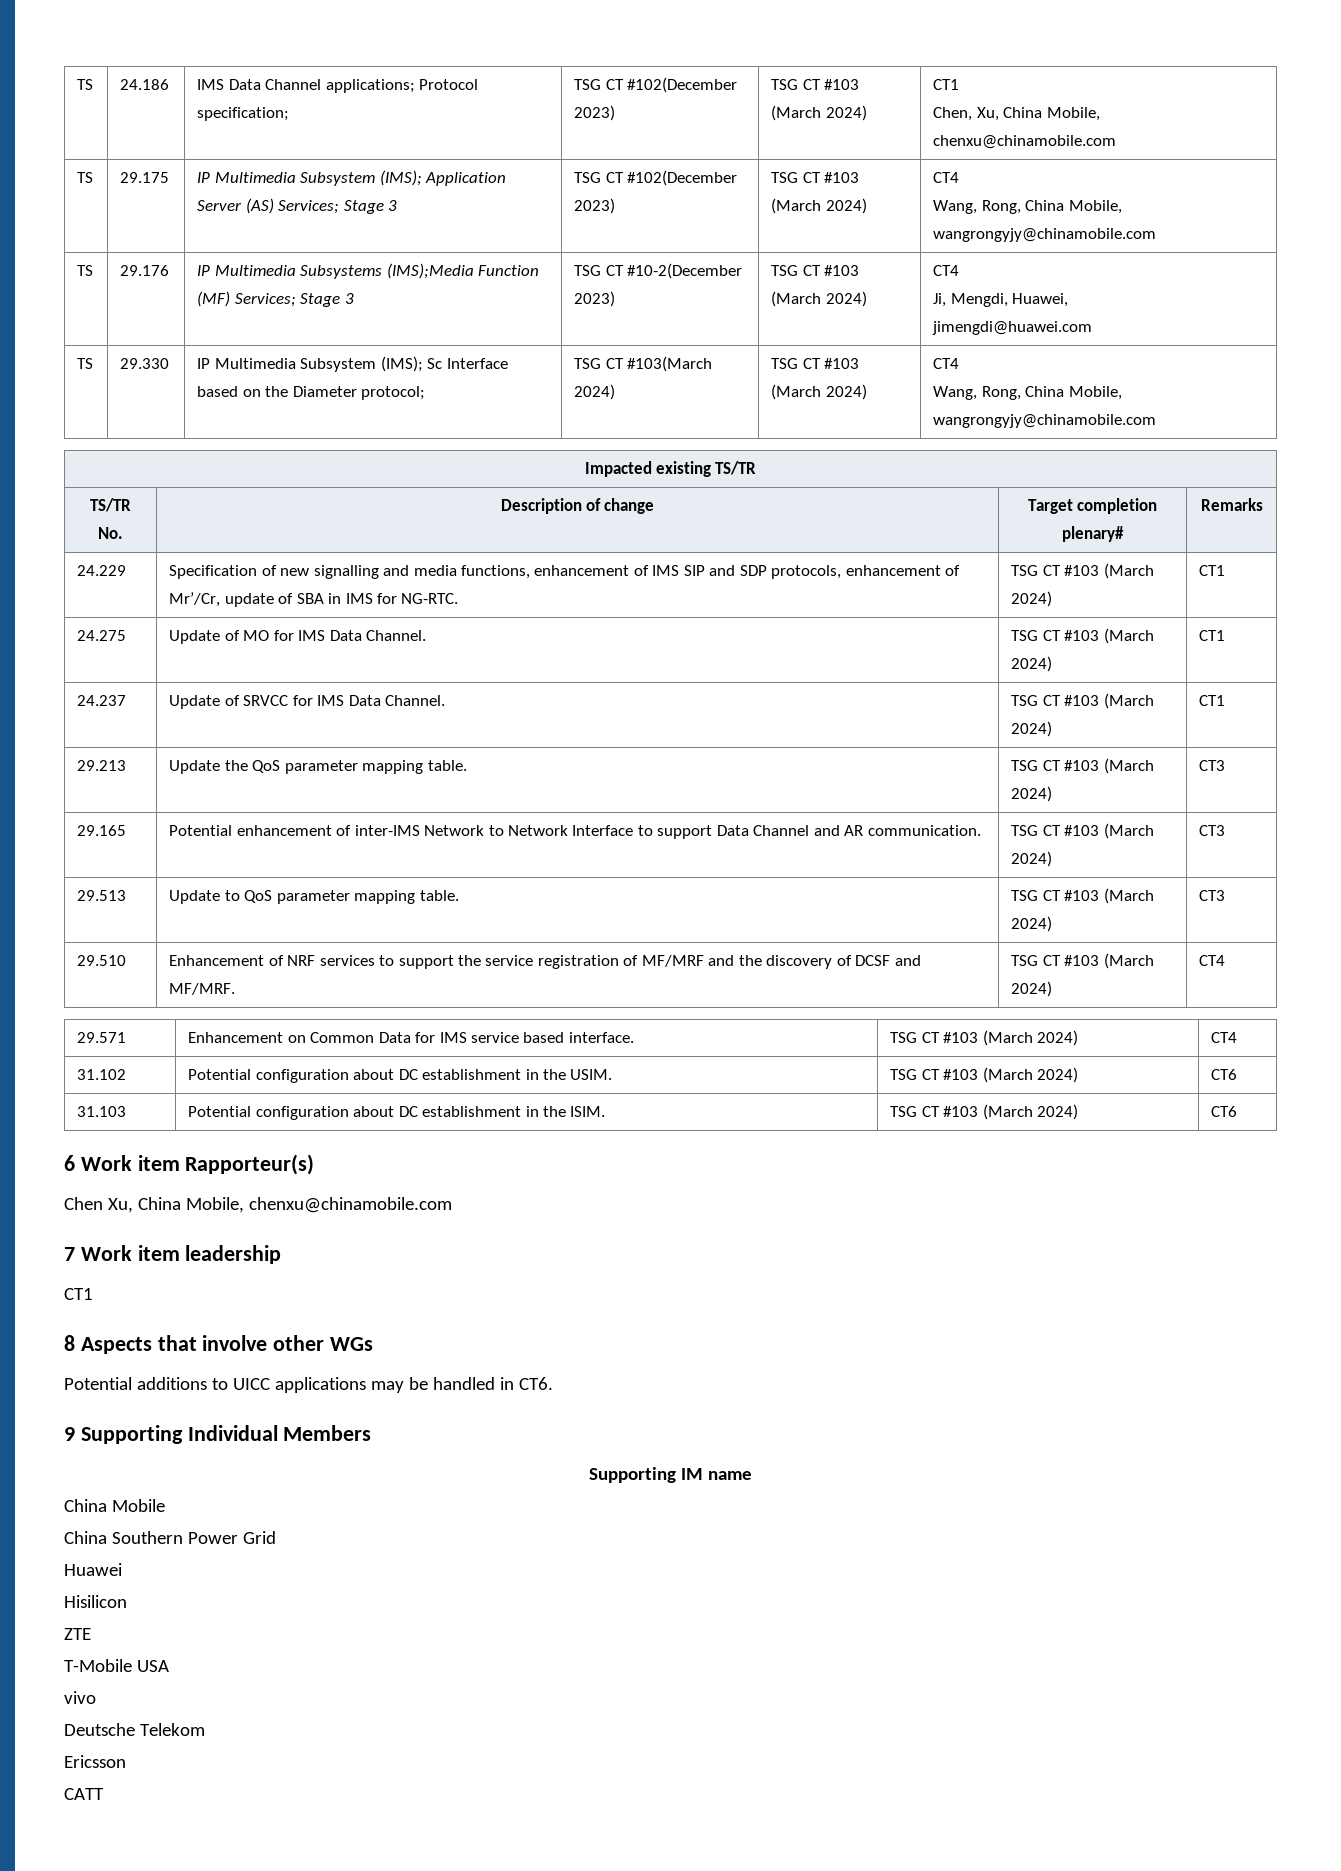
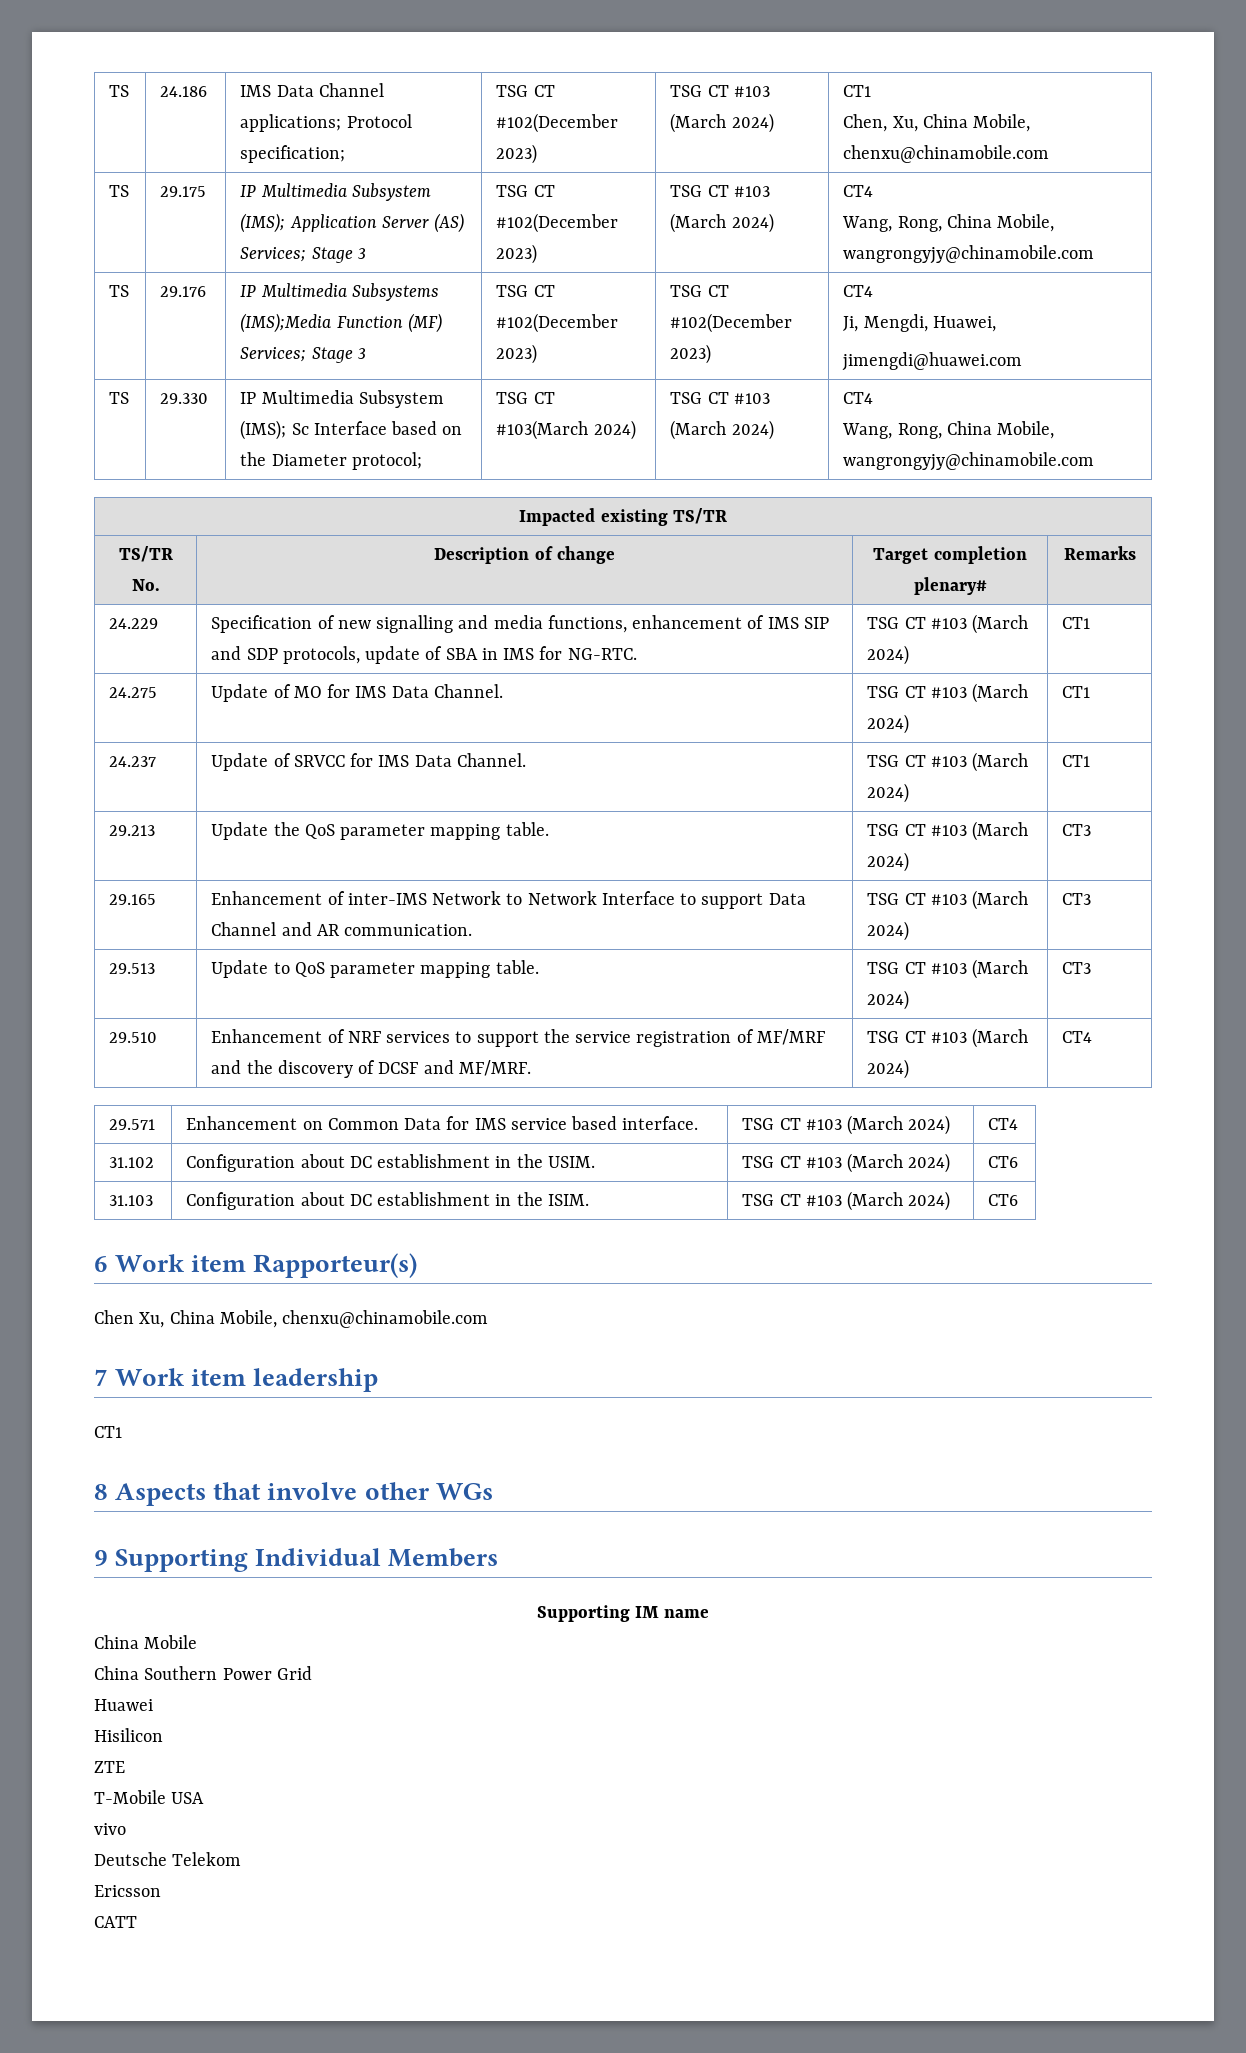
- TS | 29.176 | IP Multimedia Subsystems (IMS);Media Function (MF) Services; Stage 3 | TSG CT #10-2(December 2023) | TSG CT #103 (March 2024) | CT4
+ TS | 29.176 | IP Multimedia Subsystems (IMS);Media Function (MF) Services; Stage 3 | TSG CT #102(December 2023) | TSG CT #102(December 2023) | CT4
- 24.229 | Specification of new signalling and media functions, enhancement of IMS SIP and SDP protocols, enhancement of Mr’/Cr, update of SBA in IMS for NG-RTC. | TSG CT #103 (March 2024) | CT1
+ 24.229 | Specification of new signalling and media functions, enhancement of IMS SIP and SDP protocols, update of SBA in IMS for NG-RTC. | TSG CT #103 (March 2024) | CT1
- 29.165 | Potential enhancement of inter-IMS Network to Network Interface to support Data Channel and AR communication. | TSG CT #103 (March 2024) | CT3
+ 29.165 | Enhancement of inter-IMS Network to Network Interface to support Data Channel and AR communication. | TSG CT #103 (March 2024) | CT3
- 31.102 | Potential configuration about DC establishment in the USIM. | TSG CT #103 (March 2024) | CT6
+ 31.102 | Configuration about DC establishment in the USIM. | TSG CT #103 (March 2024) | CT6
- 31.103 | Potential configuration about DC establishment in the ISIM. | TSG CT #103 (March 2024) | CT6
+ 31.103 | Configuration about DC establishment in the ISIM. | TSG CT #103 (March 2024) | CT6
- Potential additions to UICC applications may be handled in CT6.

